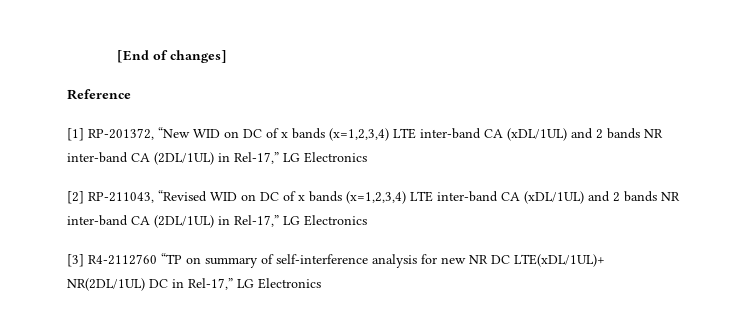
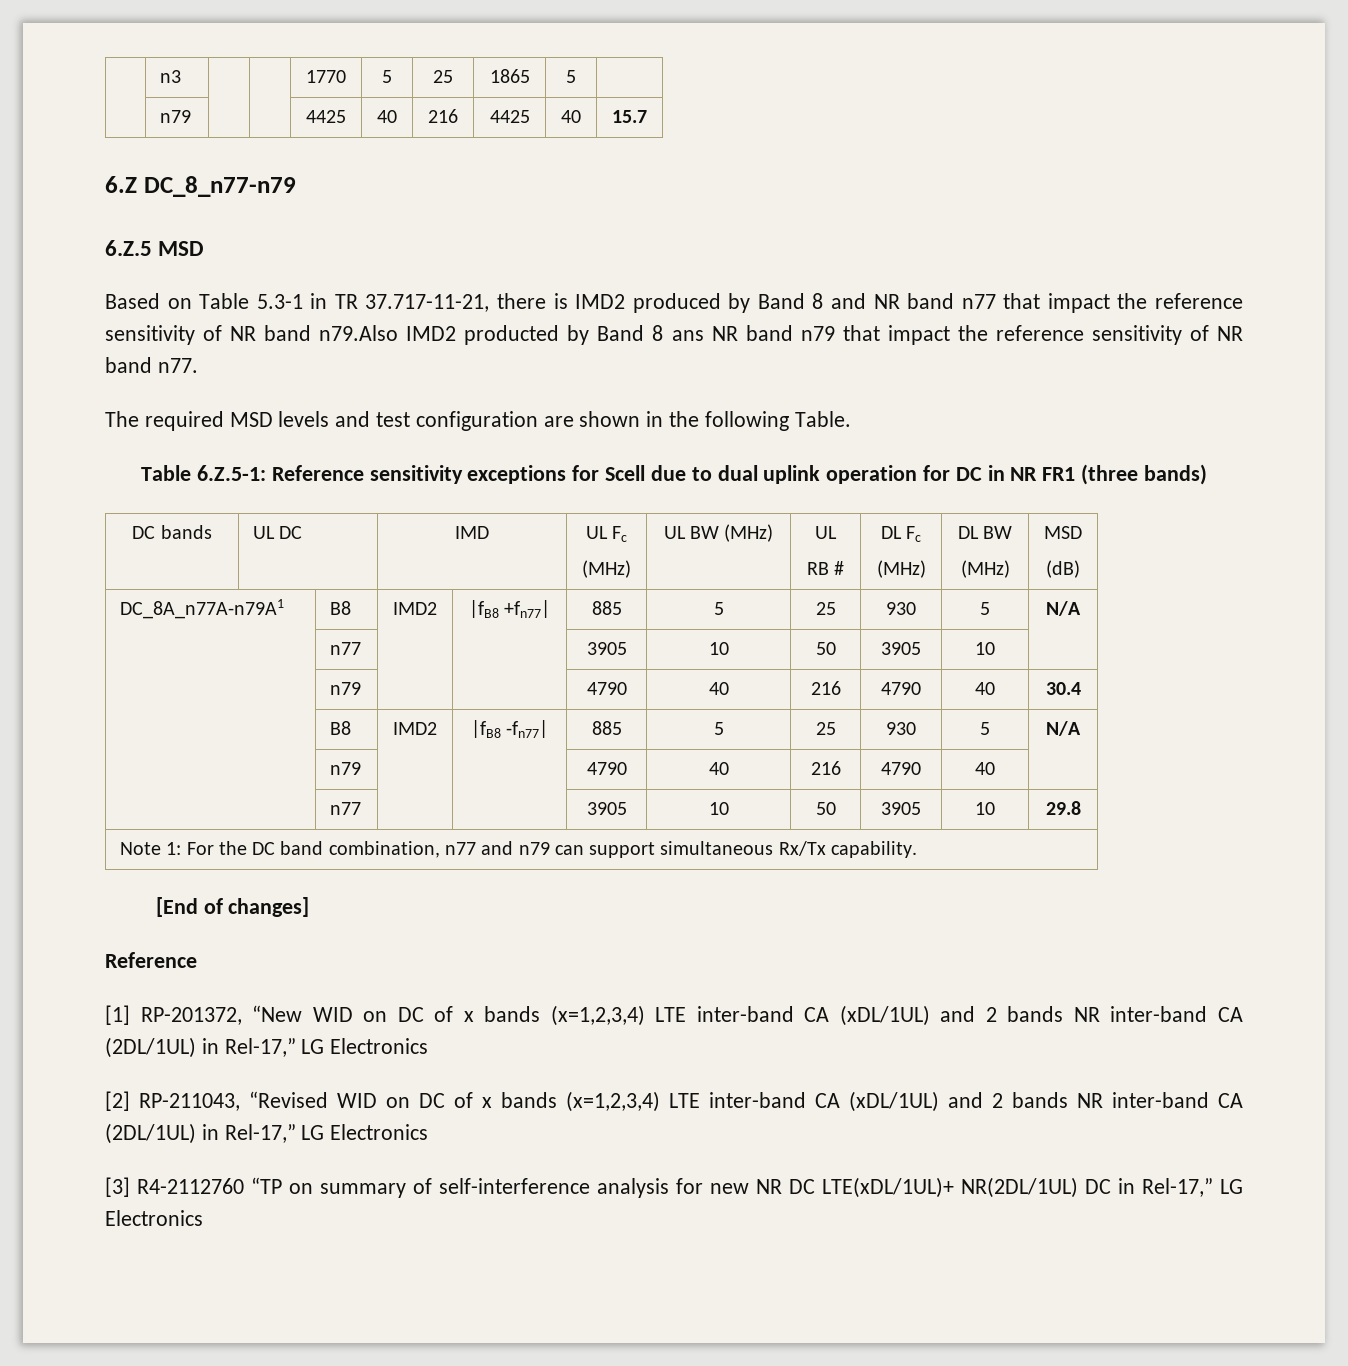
+ | n3 | | | 1770 | 5 | 25 | 1865 | 5 |
+ | n79 | | | 4425 | 40 | 216 | 4425 | 40 | 15.7
+ 6.Z DC_8_n77-n79
+ 6.Z.5 MSD
+ Based on Table 5.3-1 in TR 37.717-11-21, there is IMD2 produced by Band 8 and NR band n77 that impact the reference sensitivity of NR band n79.Also IMD2 producted by Band 8 ans NR band n79 that impact the reference sensitivity of NR band n77.
+ The required MSD levels and test configuration are shown in the following Table.
+ Table 6.Z.5-1: Reference sensitivity exceptions for Scell due to dual uplink operation for DC in NR FR1 (three bands)
+ DC bands | UL DC | IMD | UL Fc
+ (MHz) | UL BW (MHz) | UL
+ RB # | DL Fc
+ (MHz) | DL BW
+ (MHz) | MSD
+ (dB)
+ DC_8A_n77A-n79A1 | B8 | IMD2 | |fB8 +fn77| | 885 | 5 | 25 | 930 | 5 | N/A
+ | n77 | | | 3905 | 10 | 50 | 3905 | 10 |
+ | n79 | | | 4790 | 40 | 216 | 4790 | 40 | 30.4
+ | B8 | IMD2 | |fB8 -fn77| | 885 | 5 | 25 | 930 | 5 | N/A
+ | n79 | | | 4790 | 40 | 216 | 4790 | 40 |
+ | n77 | | | 3905 | 10 | 50 | 3905 | 10 | 29.8
+ Note 1: For the DC band combination, n77 and n79 can support simultaneous Rx/Tx capability.

